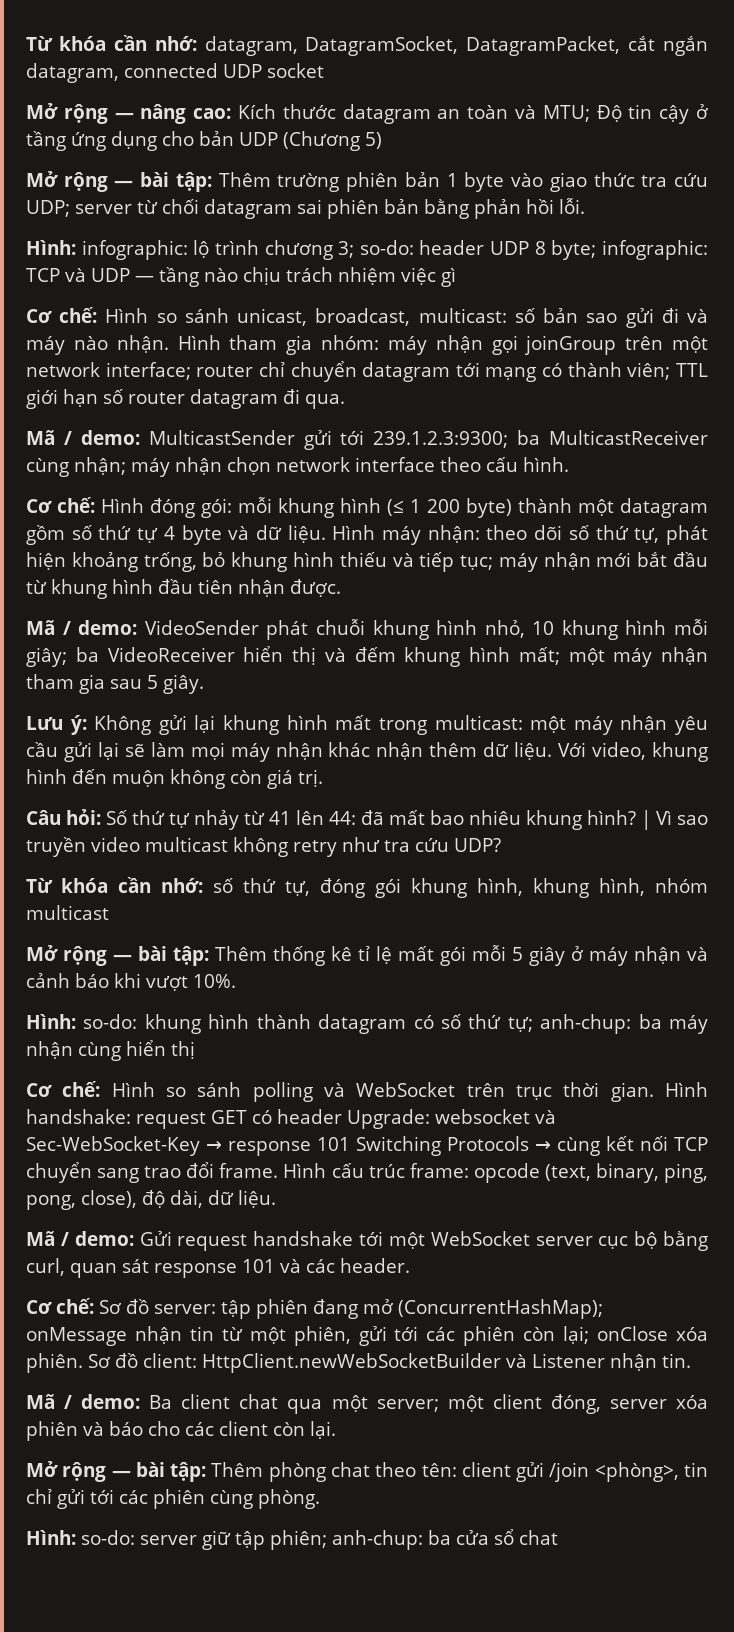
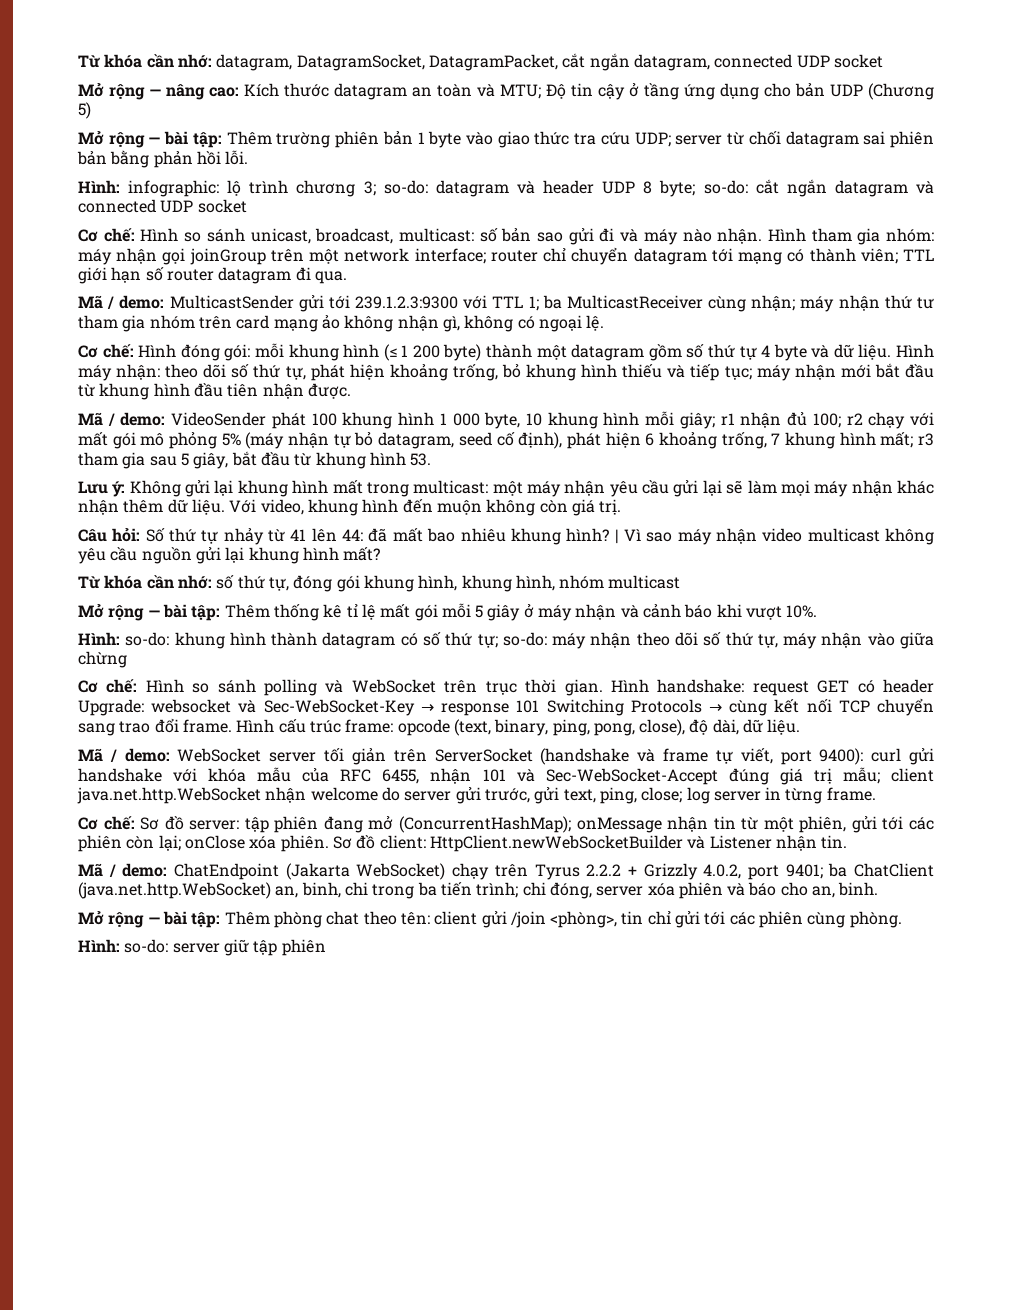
- Hình: infographic: lộ trình chương 3; so-do: header UDP 8 byte; infographic: TCP và UDP — tầng nào chịu trách nhiệm việc gì
+ Hình: infographic: lộ trình chương 3; so-do: datagram và header UDP 8 byte; so-do: cắt ngắn datagram và connected UDP socket
- Mã / demo: MulticastSender gửi tới 239.1.2.3:9300; ba MulticastReceiver cùng nhận; máy nhận chọn network interface theo cấu hình.
+ Mã / demo: MulticastSender gửi tới 239.1.2.3:9300 với TTL 1; ba MulticastReceiver cùng nhận; máy nhận thứ tư tham gia nhóm trên card mạng ảo không nhận gì, không có ngoại lệ.
- Mã / demo: VideoSender phát chuỗi khung hình nhỏ, 10 khung hình mỗi giây; ba VideoReceiver hiển thị và đếm khung hình mất; một máy nhận tham gia sau 5 giây.
+ Mã / demo: VideoSender phát 100 khung hình 1 000 byte, 10 khung hình mỗi giây; r1 nhận đủ 100; r2 chạy với mất gói mô phỏng 5% (máy nhận tự bỏ datagram, seed cố định), phát hiện 6 khoảng trống, 7 khung hình mất; r3 tham gia sau 5 giây, bắt đầu từ khung hình 53.
- | Vì sao truyền video multicast không retry như tra cứu UDP?
+ | Vì sao máy nhận video multicast không yêu cầu nguồn gửi lại khung hình mất?
- Hình: so-do: khung hình thành datagram có số thứ tự; anh-chup: ba máy nhận cùng hiển thị
+ Hình: so-do: khung hình thành datagram có số thứ tự; so-do: máy nhận theo dõi số thứ tự, máy nhận vào giữa chừng
- Mã / demo: Gửi request handshake tới một WebSocket server cục bộ bằng curl, quan sát response 101 và các header.
+ Mã / demo: WebSocket server tối giản trên ServerSocket (handshake và frame tự viết, port 9400): curl gửi handshake với khóa mẫu của RFC 6455, nhận 101 và Sec-WebSocket-Accept đúng giá trị mẫu; client java.net.http.WebSocket nhận welcome do server gửi trước, gửi text, ping, close; log server in từng frame.
- Mã / demo: Ba client chat qua một server; một client đóng, server xóa phiên và báo cho các client còn lại.
+ Mã / demo: ChatEndpoint (Jakarta WebSocket) chạy trên Tyrus 2.2.2 + Grizzly 4.0.2, port 9401; ba ChatClient (java.net.http.WebSocket) an, binh, chi trong ba tiến trình; chi đóng, server xóa phiên và báo cho an, binh.
- Hình: so-do: server giữ tập phiên; anh-chup: ba cửa sổ chat
+ Hình: so-do: server giữ tập phiên

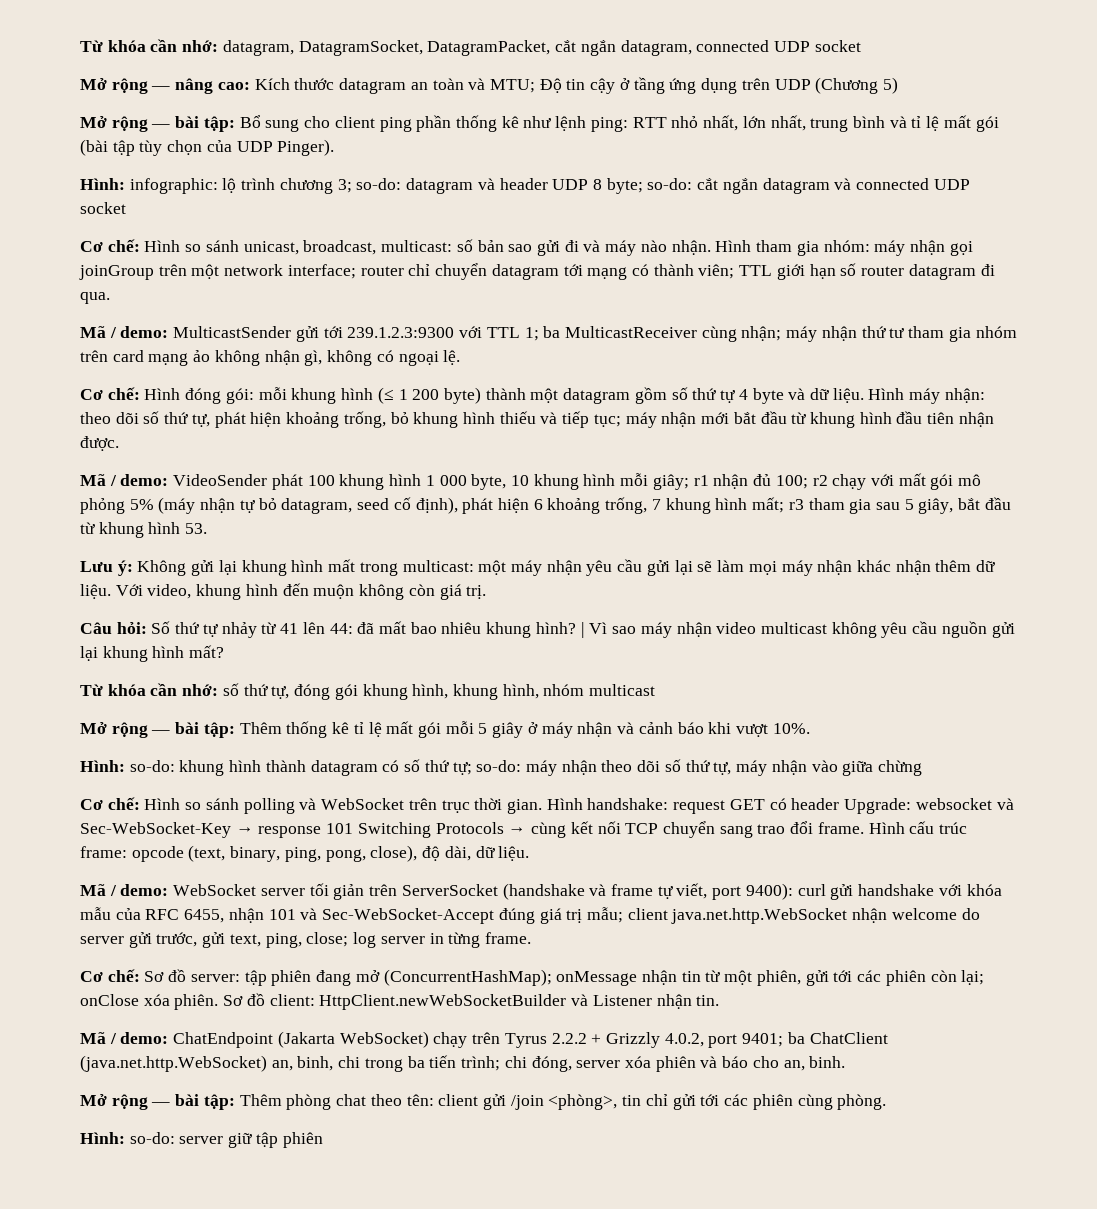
- Mở rộng — nâng cao: Kích thước datagram an toàn và MTU; Độ tin cậy ở tầng ứng dụng cho bản UDP (Chương 5)
+ Mở rộng — nâng cao: Kích thước datagram an toàn và MTU; Độ tin cậy ở tầng ứng dụng trên UDP (Chương 5)
- Mở rộng — bài tập: Thêm trường phiên bản 1 byte vào giao thức tra cứu UDP; server từ chối datagram sai phiên bản bằng phản hồi lỗi.
+ Mở rộng — bài tập: Bổ sung cho client ping phần thống kê như lệnh ping: RTT nhỏ nhất, lớn nhất, trung bình và tỉ lệ mất gói (bài tập tùy chọn của UDP Pinger).

